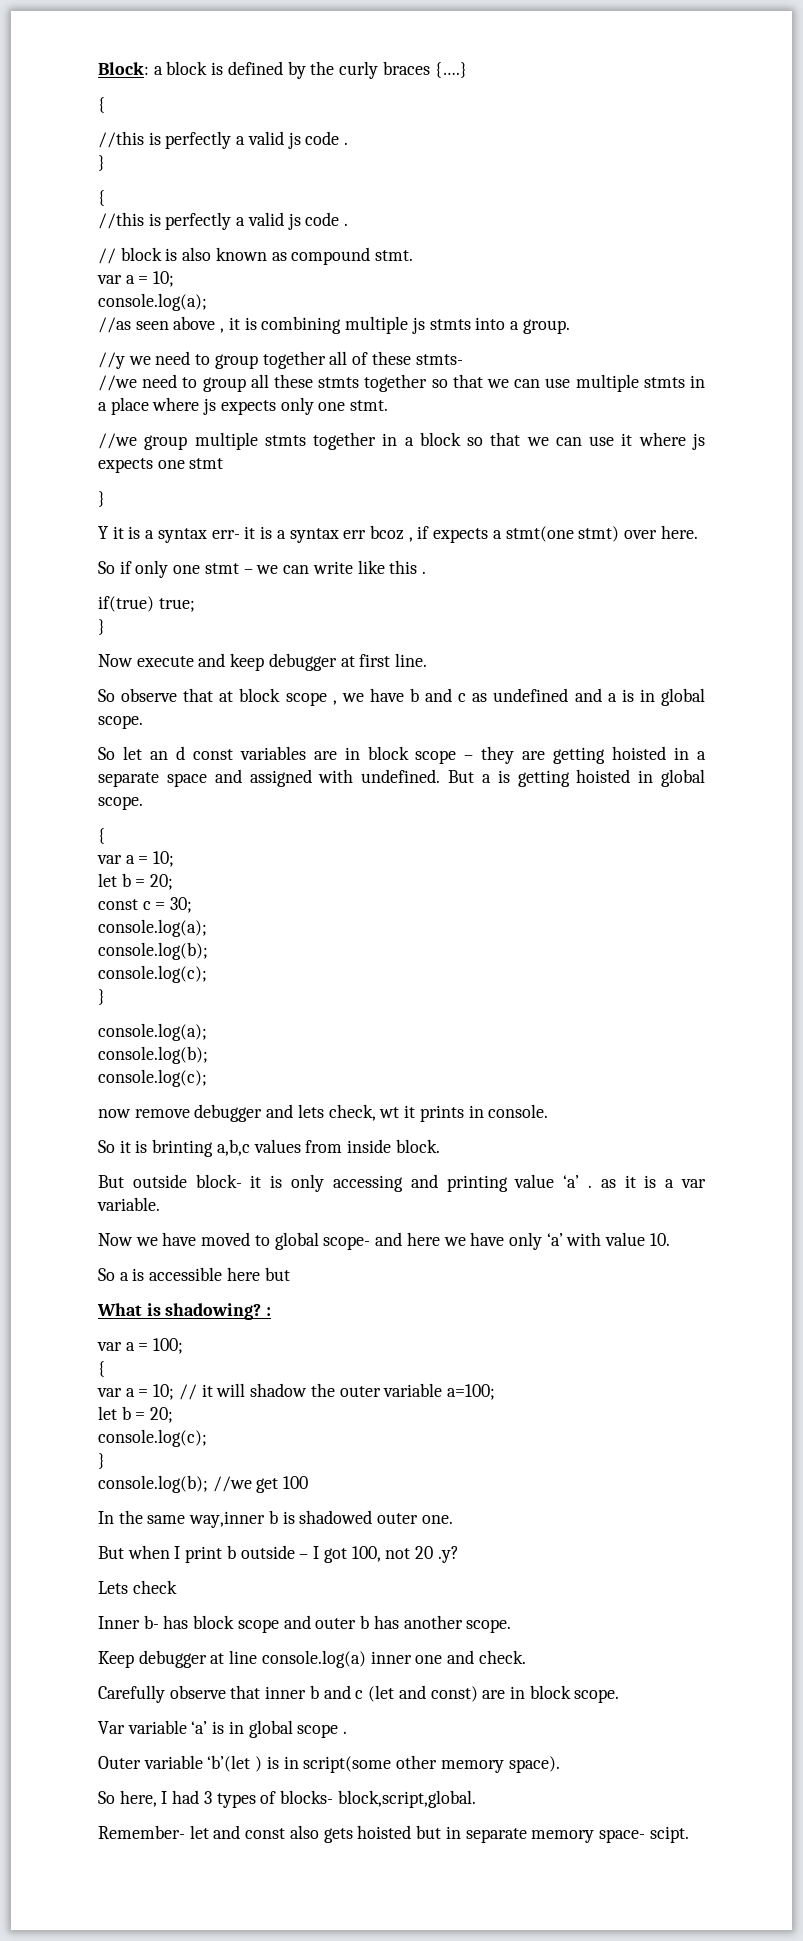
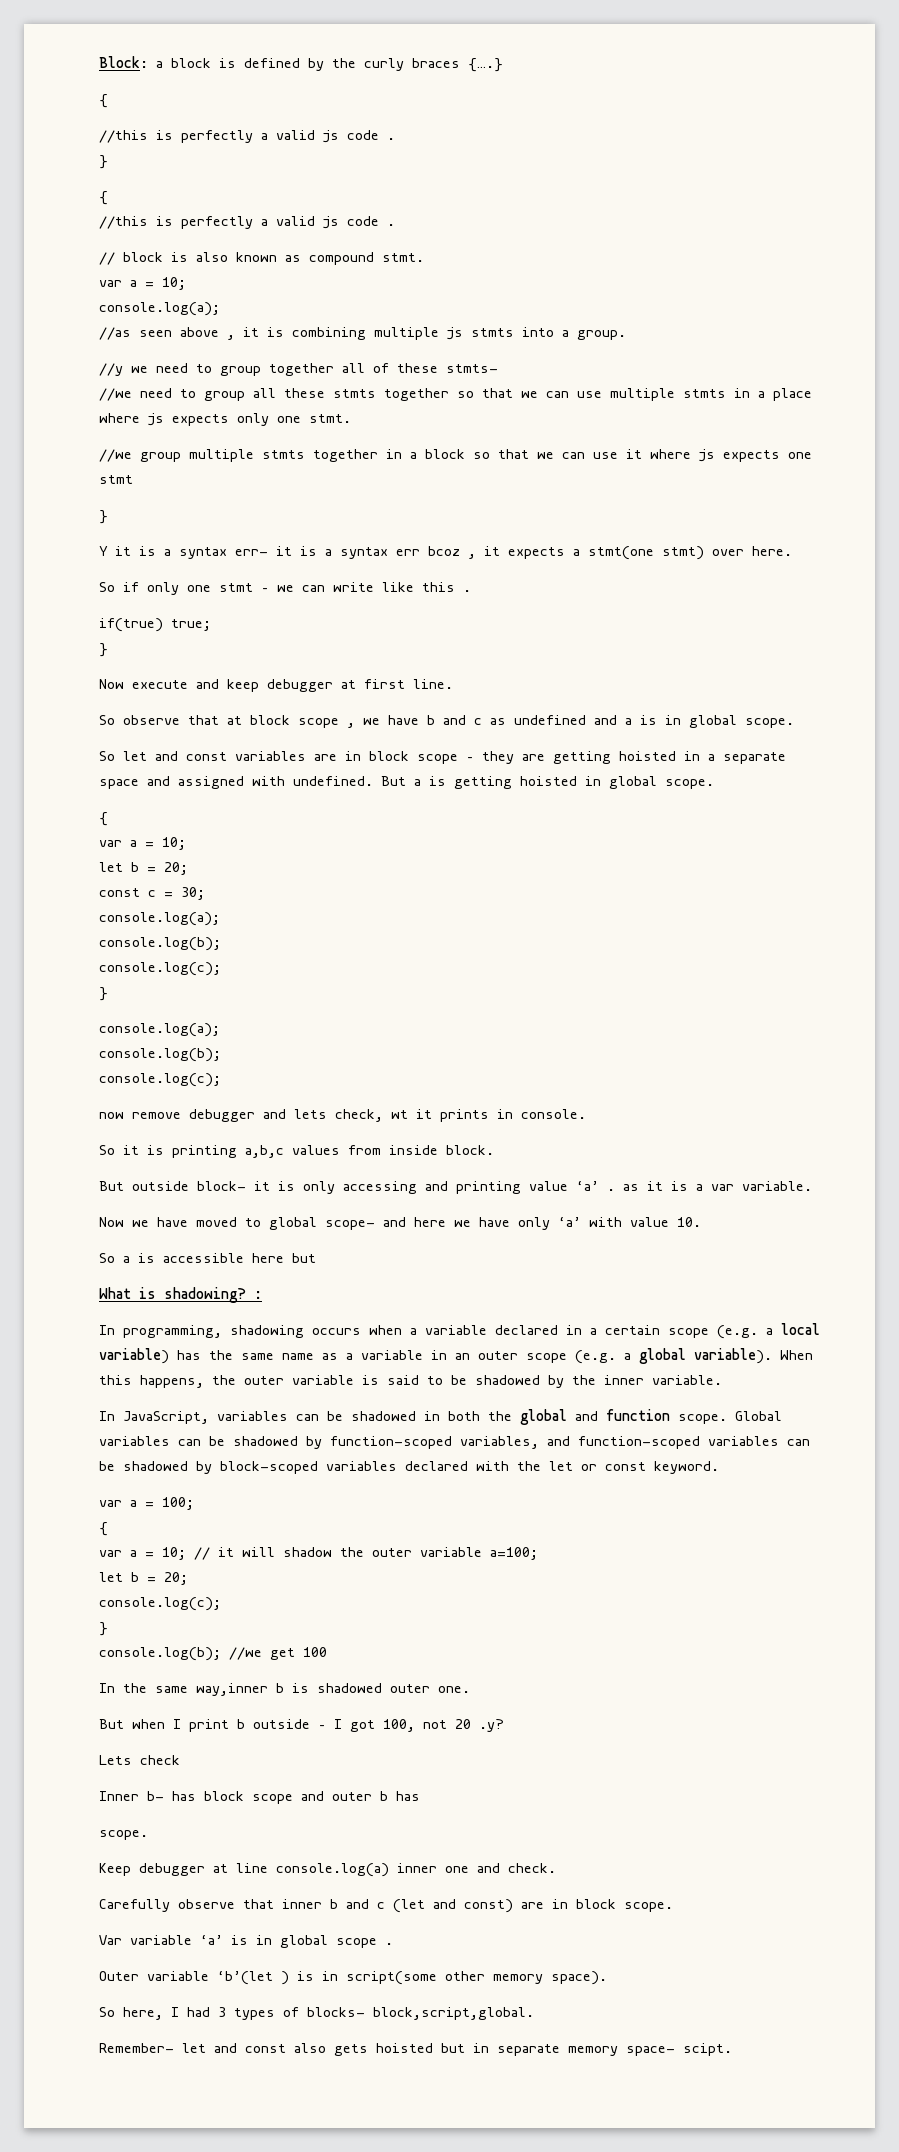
- Y it is a syntax err- it is a syntax err bcoz , if expects a stmt(one stmt) over here.
+ Y it is a syntax err- it is a syntax err bcoz , it expects a stmt(one stmt) over here.
- So let an d const variables are in block scope – they are getting hoisted in a separate space and assigned with undefined.
+ So let and const variables are in block scope – they are getting hoisted in a separate space and assigned with undefined.
- So it is brinting a,b,c values from inside block.
+ So it is printing a,b,c values from inside block.
+ In programming, shadowing occurs when a variable declared in a certain scope (e.g. a local variable) has the same name as a variable in an outer scope (e.g. a global variable). When this happens, the outer variable is said to be shadowed by the inner variable.
+ In JavaScript, variables can be shadowed in both the global and function scope. Global variables can be shadowed by function-scoped variables, and function-scoped variables can be shadowed by block-scoped variables declared with the let or const keyword.
- Inner b- has block scope and outer b has another scope.
+ Inner b- has block scope and outer b has
+ scope.

